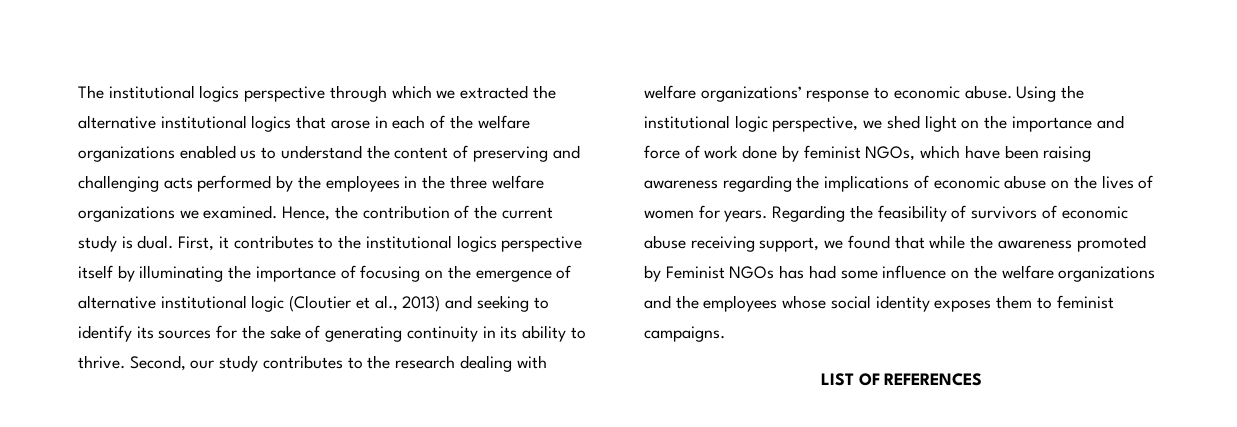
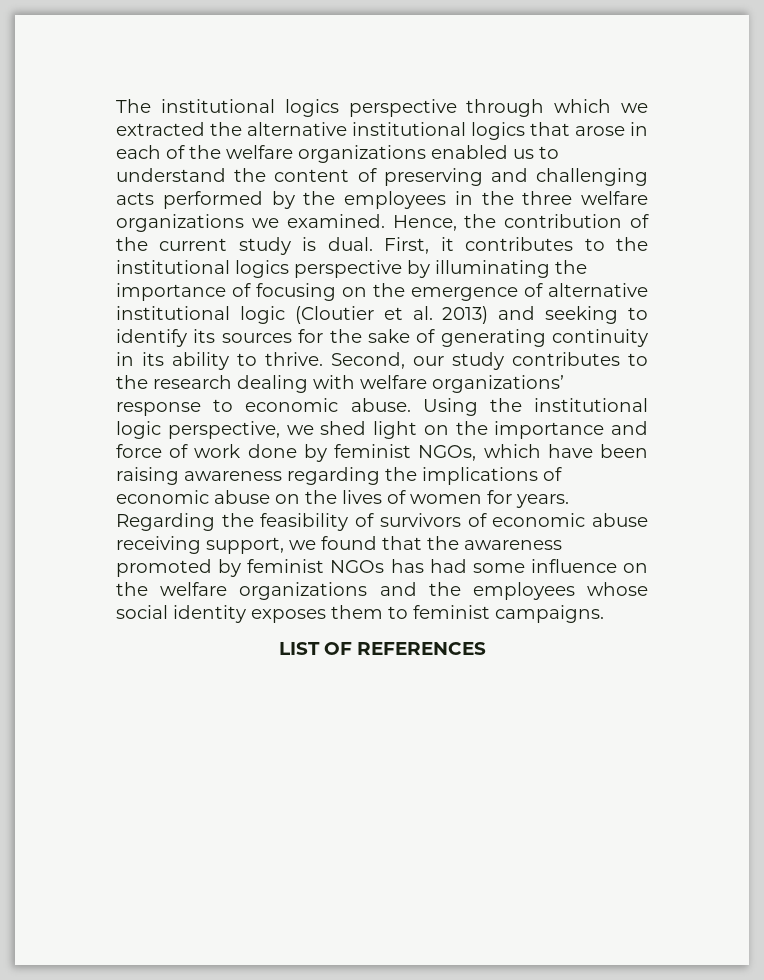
- First, it contributes to the institutional logics perspective itself by illuminating the importance of focusing on the emergence of alternative institutional logic (Cloutier et al., 2013) and seeking to identify its sources for the sake of generating continuity in its ability to thrive.
+ First, it contributes to the institutional logics perspective by illuminating the importance of focusing on the emergence of alternative institutional logic (Cloutier et al. 2013) and seeking to identify its sources for the sake of generating continuity in its ability to thrive.
- Regarding the feasibility of survivors of economic abuse receiving support, we found that while the awareness promoted by Feminist NGOs has had some influence on the welfare organizations and the employees whose social identity exposes them to feminist campaigns.
+ Regarding the feasibility of survivors of economic abuse receiving support, we found that the awareness promoted by feminist NGOs has had some influence on the welfare organizations and the employees whose social identity exposes them to feminist campaigns.

